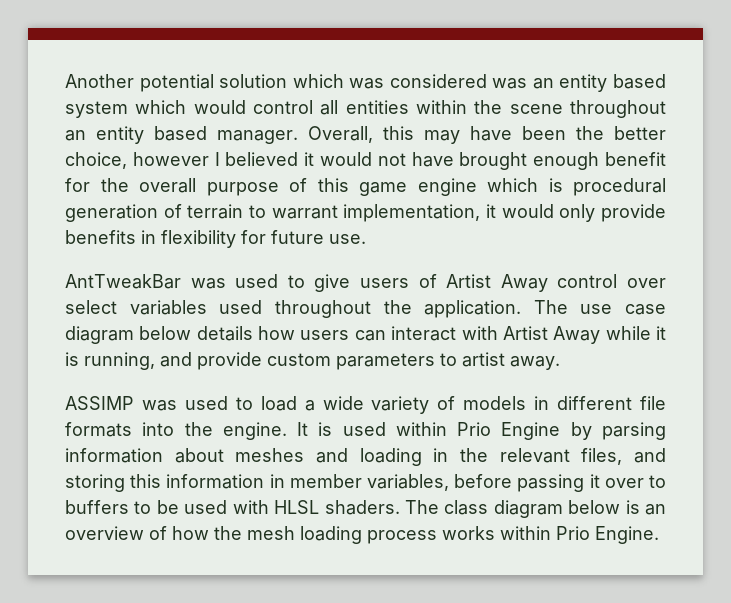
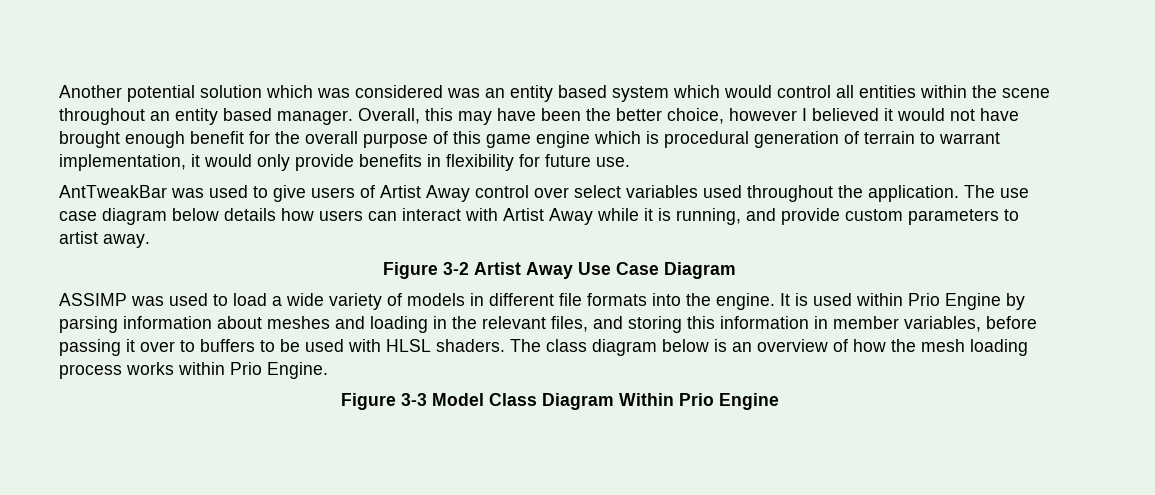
+ Figure 3-2 Artist Away Use Case Diagram
+ Figure 3-3 Model Class Diagram Within Prio Engine

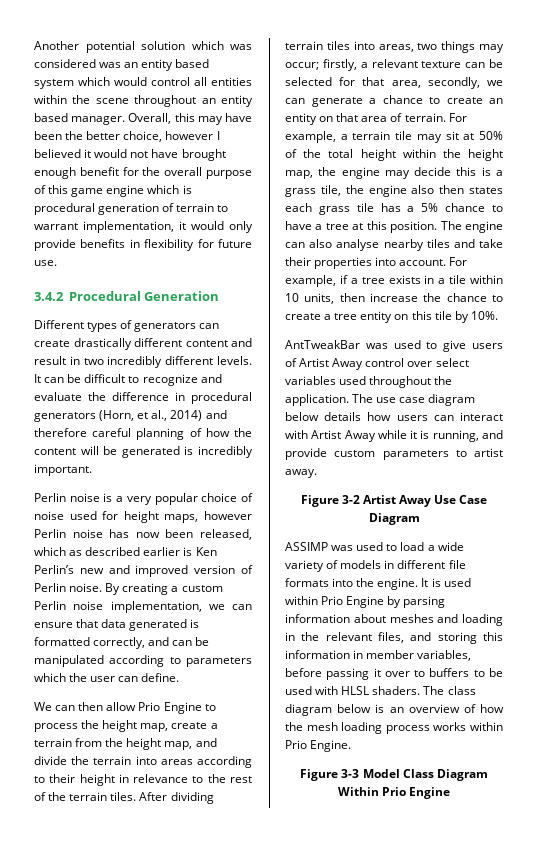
+ 3.4.2 Procedural Generation
+ Different types of generators can create drastically different content and result in two incredibly different levels. It can be difficult to recognize and evaluate the difference in procedural generators (Horn, et al., 2014) and therefore careful planning of how the content will be generated is incredibly important.
+ Perlin noise is a very popular choice of noise used for height maps, however Perlin noise has now been released, which as described earlier is Ken Perlin’s new and improved version of Perlin noise. By creating a custom Perlin noise implementation, we can ensure that data generated is formatted correctly, and can be manipulated according to parameters which the user can define.
+ We can then allow Prio Engine to process the height map, create a terrain from the height map, and divide the terrain into areas according to their height in relevance to the rest of the terrain tiles. After dividing terrain tiles into areas, two things may occur; firstly, a relevant texture can be selected for that area, secondly, we can generate a chance to create an entity on that area of terrain. For example, a terrain tile may sit at 50% of the total height within the height map, the engine may decide this is a grass tile, the engine also then states each grass tile has a 5% chance to have a tree at this position. The engine can also analyse nearby tiles and take their properties into account. For example, if a tree exists in a tile within 10 units, then increase the chance to create a tree entity on this tile by 10%.

